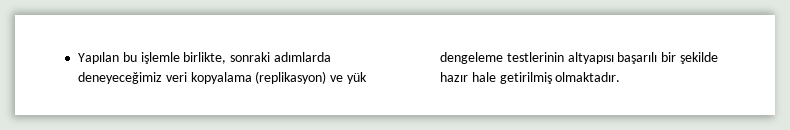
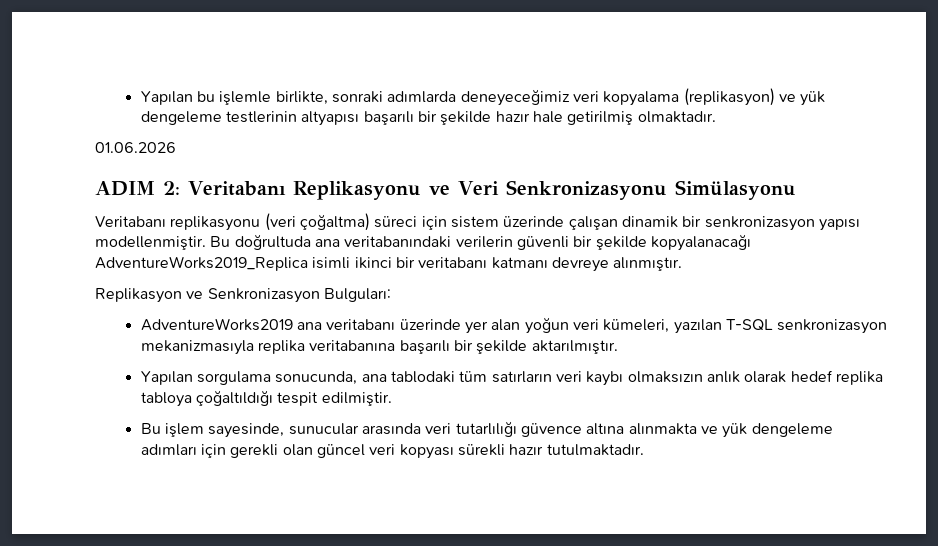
+ 01.06.2026
+ ADIM 2: Veritabanı Replikasyonu ve Veri Senkronizasyonu Simülasyonu
+ Veritabanı replikasyonu (veri çoğaltma) süreci için sistem üzerinde çalışan dinamik bir senkronizasyon yapısı modellenmiştir. Bu doğrultuda ana veritabanındaki verilerin güvenli bir şekilde kopyalanacağı AdventureWorks2019_Replica isimli ikinci bir veritabanı katmanı devreye alınmıştır.
+ Replikasyon ve Senkronizasyon Bulguları:
+ AdventureWorks2019 ana veritabanı üzerinde yer alan yoğun veri kümeleri, yazılan T-SQL senkronizasyon mekanizmasıyla replika veritabanına başarılı bir şekilde aktarılmıştır.
+ Yapılan sorgulama sonucunda, ana tablodaki tüm satırların veri kaybı olmaksızın anlık olarak hedef replika tabloya çoğaltıldığı tespit edilmiştir.
+ Bu işlem sayesinde, sunucular arasında veri tutarlılığı güvence altına alınmakta ve yük dengeleme adımları için gerekli olan güncel veri kopyası sürekli hazır tutulmaktadır.

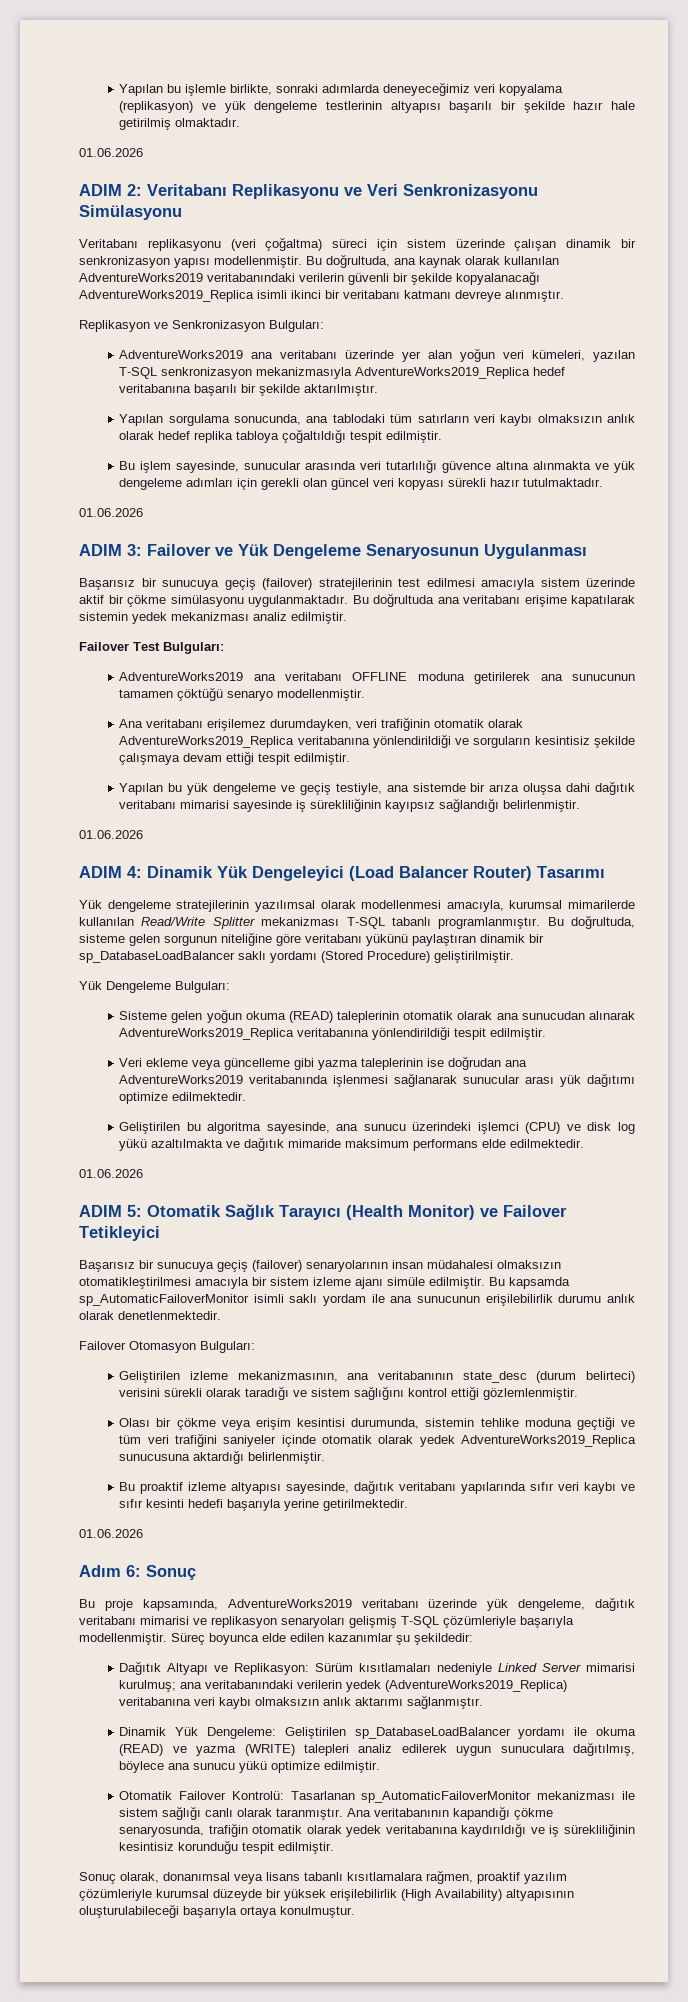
- Bu doğrultuda ana veritabanındaki verilerin güvenli bir şekilde kopyalanacağı AdventureWorks2019_Replica isimli ikinci bir veritabanı katmanı devreye alınmıştır.
+ Bu doğrultuda, ana kaynak olarak kullanılan AdventureWorks2019 veritabanındaki verilerin güvenli bir şekilde kopyalanacağı AdventureWorks2019_Replica isimli ikinci bir veritabanı katmanı devreye alınmıştır.
- AdventureWorks2019 ana veritabanı üzerinde yer alan yoğun veri kümeleri, yazılan T-SQL senkronizasyon mekanizmasıyla replika veritabanına başarılı bir şekilde aktarılmıştır.
+ AdventureWorks2019 ana veritabanı üzerinde yer alan yoğun veri kümeleri, yazılan T-SQL senkronizasyon mekanizmasıyla AdventureWorks2019_Replica hedef veritabanına başarılı bir şekilde aktarılmıştır.
  Bu işlem sayesinde, sunucular arasında veri tutarlılığı güvence altına alınmakta ve yük dengeleme adımları için gerekli olan güncel veri kopyası sürekli hazır tutulmaktadır.
+ 01.06.2026
+ ADIM 3: Failover ve Yük Dengeleme Senaryosunun Uygulanması
+ Başarısız bir sunucuya geçiş (failover) stratejilerinin test edilmesi amacıyla sistem üzerinde aktif bir çökme simülasyonu uygulanmaktadır. Bu doğrultuda ana veritabanı erişime kapatılarak sistemin yedek mekanizması analiz edilmiştir.
+ Failover Test Bulguları:
+ AdventureWorks2019 ana veritabanı OFFLINE moduna getirilerek ana sunucunun tamamen çöktüğü senaryo modellenmiştir.
+ Ana veritabanı erişilemez durumdayken, veri trafiğinin otomatik olarak AdventureWorks2019_Replica veritabanına yönlendirildiği ve sorguların kesintisiz şekilde çalışmaya devam ettiği tespit edilmiştir.
+ Yapılan bu yük dengeleme ve geçiş testiyle, ana sistemde bir arıza oluşsa dahi dağıtık veritabanı mimarisi sayesinde iş sürekliliğinin kayıpsız sağlandığı belirlenmiştir.
+ 01.06.2026
+ ADIM 4: Dinamik Yük Dengeleyici (Load Balancer Router) Tasarımı
+ Yük dengeleme stratejilerinin yazılımsal olarak modellenmesi amacıyla, kurumsal mimarilerde kullanılan Read/Write Splitter mekanizması T-SQL tabanlı programlanmıştır. Bu doğrultuda, sisteme gelen sorgunun niteliğine göre veritabanı yükünü paylaştıran dinamik bir sp_DatabaseLoadBalancer saklı yordamı (Stored Procedure) geliştirilmiştir.
+ Yük Dengeleme Bulguları:
+ Sisteme gelen yoğun okuma (READ) taleplerinin otomatik olarak ana sunucudan alınarak AdventureWorks2019_Replica veritabanına yönlendirildiği tespit edilmiştir.
+ Veri ekleme veya güncelleme gibi yazma taleplerinin ise doğrudan ana AdventureWorks2019 veritabanında işlenmesi sağlanarak sunucular arası yük dağıtımı optimize edilmektedir.
+ Geliştirilen bu algoritma sayesinde, ana sunucu üzerindeki işlemci (CPU) ve disk log yükü azaltılmakta ve dağıtık mimaride maksimum performans elde edilmektedir.
+ 01.06.2026
+ ADIM 5: Otomatik Sağlık Tarayıcı (Health Monitor) ve Failover Tetikleyici
+ Başarısız bir sunucuya geçiş (failover) senaryolarının insan müdahalesi olmaksızın otomatikleştirilmesi amacıyla bir sistem izleme ajanı simüle edilmiştir. Bu kapsamda sp_AutomaticFailoverMonitor isimli saklı yordam ile ana sunucunun erişilebilirlik durumu anlık olarak denetlenmektedir.
+ Failover Otomasyon Bulguları:
+ Geliştirilen izleme mekanizmasının, ana veritabanının state_desc (durum belirteci) verisini sürekli olarak taradığı ve sistem sağlığını kontrol ettiği gözlemlenmiştir.
+ Olası bir çökme veya erişim kesintisi durumunda, sistemin tehlike moduna geçtiği ve tüm veri trafiğini saniyeler içinde otomatik olarak yedek AdventureWorks2019_Replica sunucusuna aktardığı belirlenmiştir.
+ Bu proaktif izleme altyapısı sayesinde, dağıtık veritabanı yapılarında sıfır veri kaybı ve sıfır kesinti hedefi başarıyla yerine getirilmektedir.
+ 01.06.2026
+ Adım 6: Sonuç
+ Bu proje kapsamında, AdventureWorks2019 veritabanı üzerinde yük dengeleme, dağıtık veritabanı mimarisi ve replikasyon senaryoları gelişmiş T-SQL çözümleriyle başarıyla modellenmiştir. Süreç boyunca elde edilen kazanımlar şu şekildedir:
+ Dağıtık Altyapı ve Replikasyon: Sürüm kısıtlamaları nedeniyle Linked Server mimarisi kurulmuş; ana veritabanındaki verilerin yedek (AdventureWorks2019_Replica) veritabanına veri kaybı olmaksızın anlık aktarımı sağlanmıştır.
+ Dinamik Yük Dengeleme: Geliştirilen sp_DatabaseLoadBalancer yordamı ile okuma (READ) ve yazma (WRITE) talepleri analiz edilerek uygun sunuculara dağıtılmış, böylece ana sunucu yükü optimize edilmiştir.
+ Otomatik Failover Kontrolü: Tasarlanan sp_AutomaticFailoverMonitor mekanizması ile sistem sağlığı canlı olarak taranmıştır. Ana veritabanının kapandığı çökme senaryosunda, trafiğin otomatik olarak yedek veritabanına kaydırıldığı ve iş sürekliliğinin kesintisiz korunduğu tespit edilmiştir.
+ Sonuç olarak, donanımsal veya lisans tabanlı kısıtlamalara rağmen, proaktif yazılım çözümleriyle kurumsal düzeyde bir yüksek erişilebilirlik (High Availability) altyapısının oluşturulabileceği başarıyla ortaya konulmuştur.

